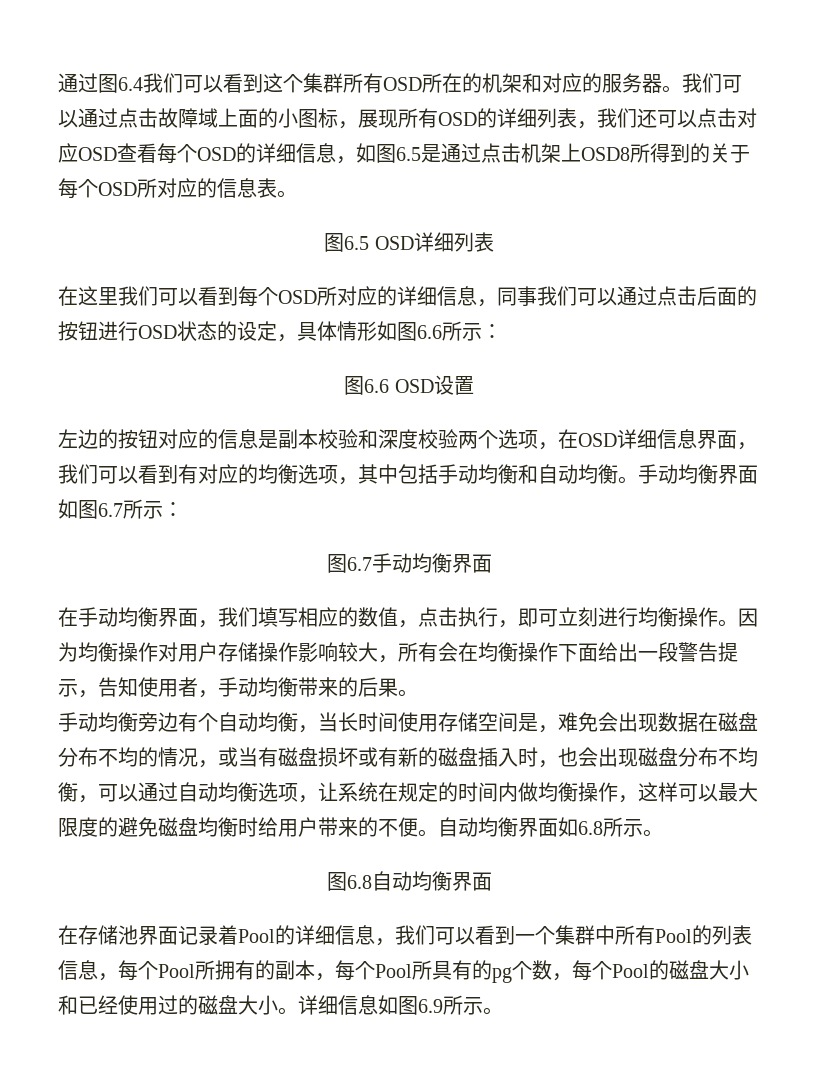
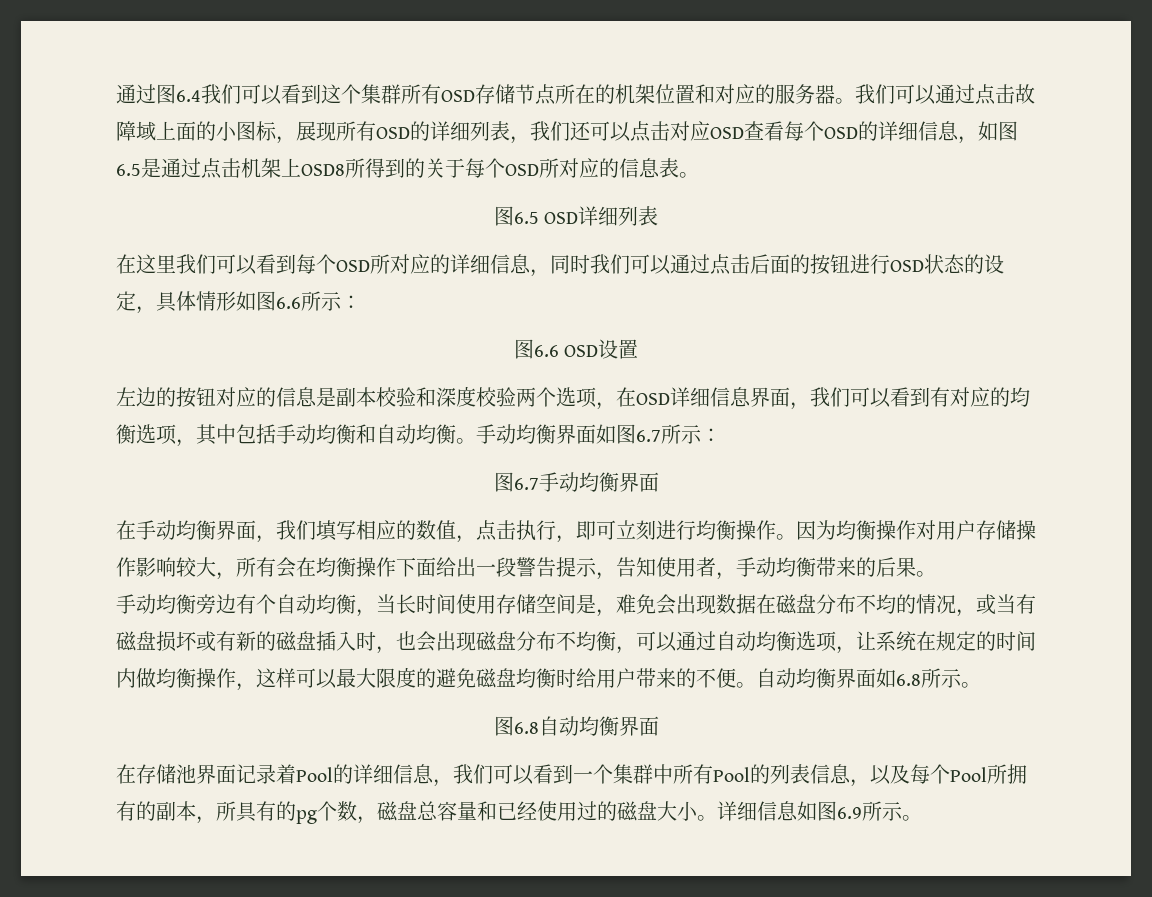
- 通过图6.4我们可以看到这个集群所有OSD所在的机架和对应的服务器。
+ 通过图6.4我们可以看到这个集群所有OSD存储节点所在的机架位置和对应的服务器。
- 在这里我们可以看到每个OSD所对应的详细信息，同事我们可以通过点击后面的按钮进行OSD状态的设定，具体情形如图6.6所示：
+ 在这里我们可以看到每个OSD所对应的详细信息，同时我们可以通过点击后面的按钮进行OSD状态的设定，具体情形如图6.6所示：
- 在存储池界面记录着Pool的详细信息，我们可以看到一个集群中所有Pool的列表信息，每个Pool所拥有的副本，每个Pool所具有的pg个数，每个Pool的磁盘大小和已经使用过的磁盘大小。
+ 在存储池界面记录着Pool的详细信息，我们可以看到一个集群中所有Pool的列表信息，以及每个Pool所拥有的副本，所具有的pg个数，磁盘总容量和已经使用过的磁盘大小。

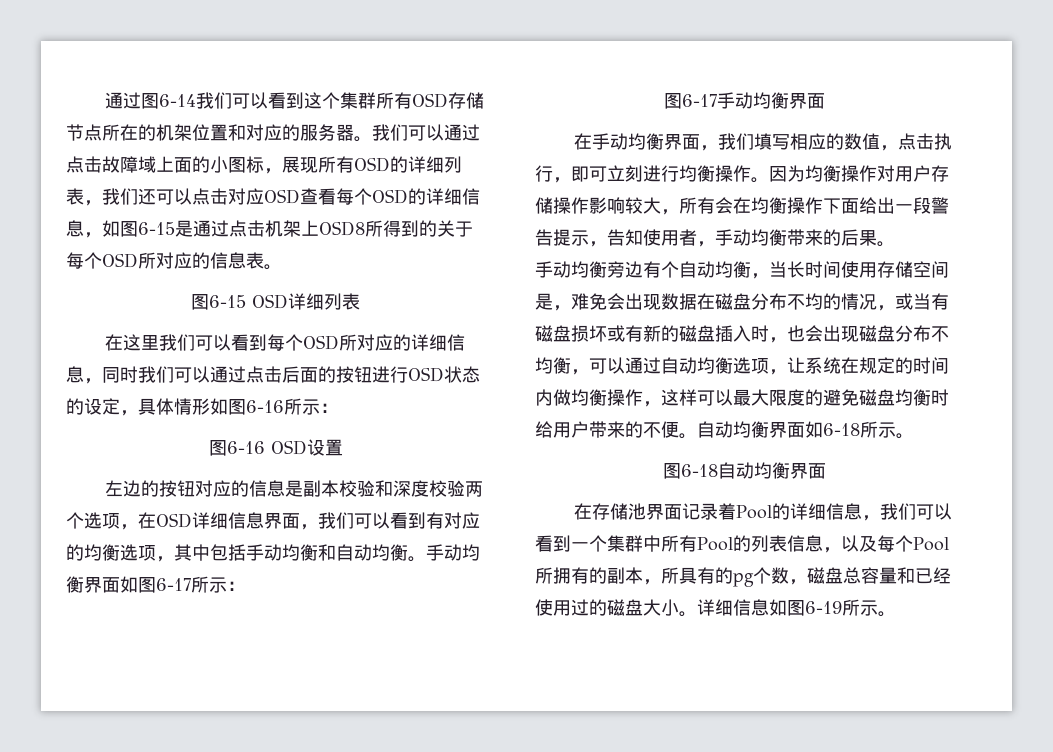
- 通过图6.4我们可以看到这个集群所有OSD存储节点所在的机架位置和对应的服务器。
+ 通过图6-14我们可以看到这个集群所有OSD存储节点所在的机架位置和对应的服务器。
- 我们可以通过点击故障域上面的小图标，展现所有OSD的详细列表，我们还可以点击对应OSD查看每个OSD的详细信息，如图6.5是通过点击机架上OSD8所得到的关于每个OSD所对应的信息表。
+ 我们可以通过点击故障域上面的小图标，展现所有OSD的详细列表，我们还可以点击对应OSD查看每个OSD的详细信息，如图6-15是通过点击机架上OSD8所得到的关于每个OSD所对应的信息表。
- 图6.5 OSD详细列表
+ 图6-15 OSD详细列表
- 在这里我们可以看到每个OSD所对应的详细信息，同时我们可以通过点击后面的按钮进行OSD状态的设定，具体情形如图6.6所示：
- 图6.6 OSD设置
+ 在这里我们可以看到每个OSD所对应的详细信息，同时我们可以通过点击后面的按钮进行OSD状态的设定，具体情形如图6-16所示：
+ 图6-16 OSD设置
- 手动均衡界面如图6.7所示：
- 图6.7手动均衡界面
+ 手动均衡界面如图6-17所示：
+ 图6-17手动均衡界面
- 自动均衡界面如6.8所示。
+ 自动均衡界面如6-18所示。
- 图6.8自动均衡界面
+ 图6-18自动均衡界面
- 详细信息如图6.9所示。
+ 详细信息如图6-19所示。

